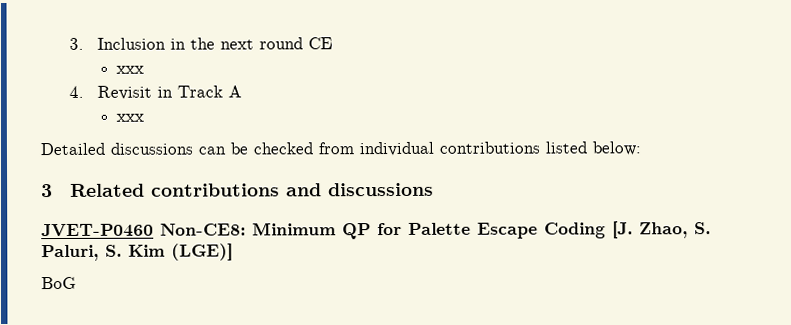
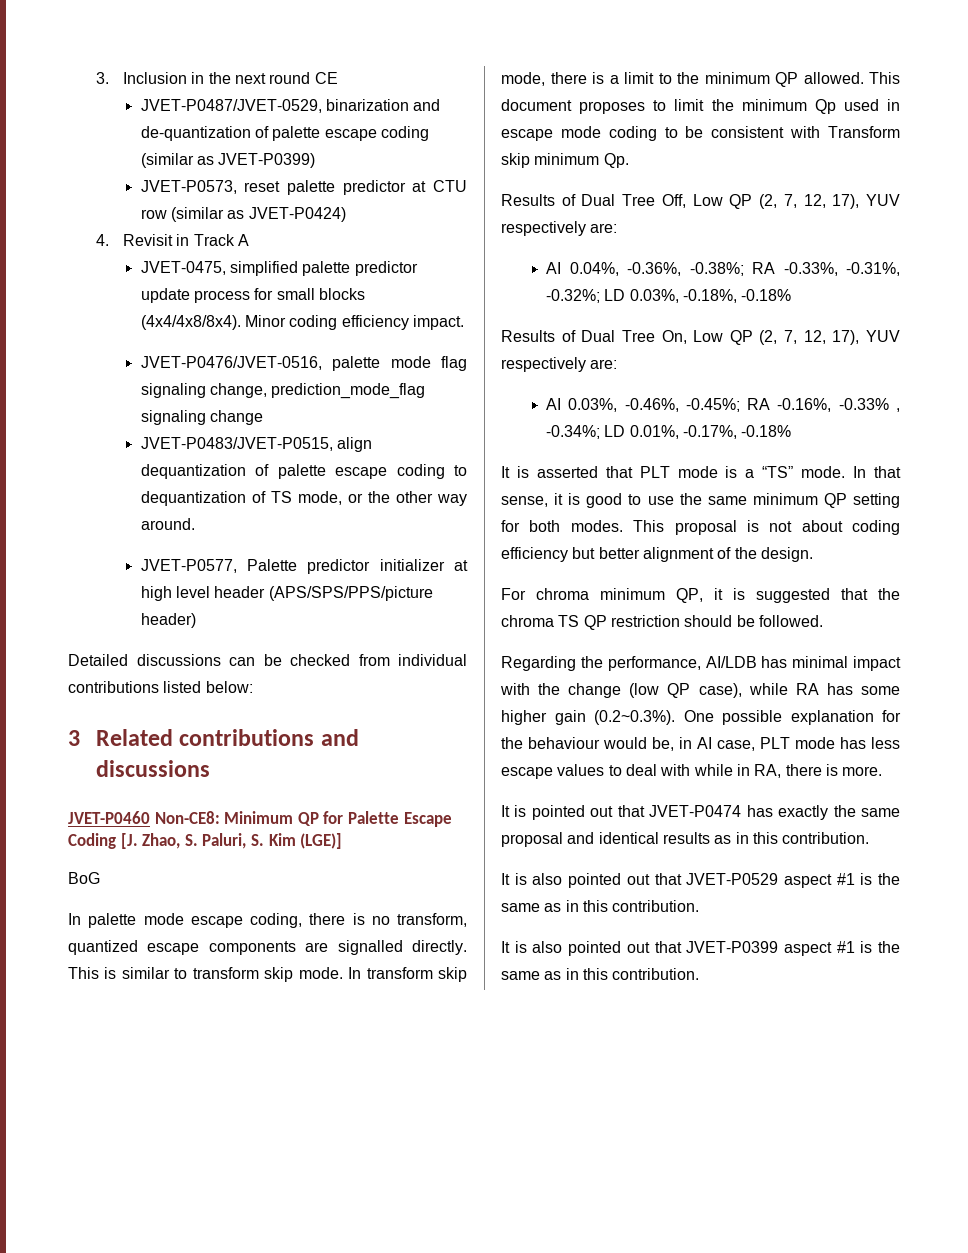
  3. Inclusion in the next round CE
- xxx
+ JVET-P0487/JVET-0529, binarization and de-quantization of palette escape coding (similar as JVET-P0399)
+ JVET-P0573, reset palette predictor at CTU row (similar as JVET-P0424)
  4. Revisit in Track A
- xxx
+ JVET-0475, simplified palette predictor update process for small blocks (4x4/4x8/8x4). Minor coding efficiency impact.
+ JVET-P0476/JVET-0516, palette mode flag signaling change, prediction_mode_flag signaling change
+ JVET-P0483/JVET-P0515, align dequantization of palette escape coding to dequantization of TS mode, or the other way around.
+ JVET-P0577, Palette predictor initializer at high level header (APS/SPS/PPS/picture header)
+ In palette mode escape coding, there is no transform, quantized escape components are signalled directly. This is similar to transform skip mode. In transform skip mode, there is a limit to the minimum QP allowed. This document proposes to limit the minimum Qp used in escape mode coding to be consistent with Transform skip minimum Qp.
+ Results of Dual Tree Off, Low QP (2, 7, 12, 17), YUV respectively are:
+ AI 0.04%, -0.36%, -0.38%; RA -0.33%, -0.31%, -0.32%; LD 0.03%, -0.18%, -0.18%
+ Results of Dual Tree On, Low QP (2, 7, 12, 17), YUV respectively are:
+ AI 0.03%, -0.46%, -0.45%; RA -0.16%, -0.33% , -0.34%; LD 0.01%, -0.17%, -0.18%
+ It is asserted that PLT mode is a “TS” mode. In that sense, it is good to use the same minimum QP setting for both modes. This proposal is not about coding efficiency but better alignment of the design.
+ For chroma minimum QP, it is suggested that the chroma TS QP restriction should be followed.
+ Regarding the performance, AI/LDB has minimal impact with the change (low QP case), while RA has some higher gain (0.2~0.3%). One possible explanation for the behaviour would be, in AI case, PLT mode has less escape values to deal with while in RA, there is more.
+ It is pointed out that JVET-P0474 has exactly the same proposal and identical results as in this contribution.
+ It is also pointed out that JVET-P0529 aspect #1 is the same as in this contribution.
+ It is also pointed out that JVET-P0399 aspect #1 is the same as in this contribution.

